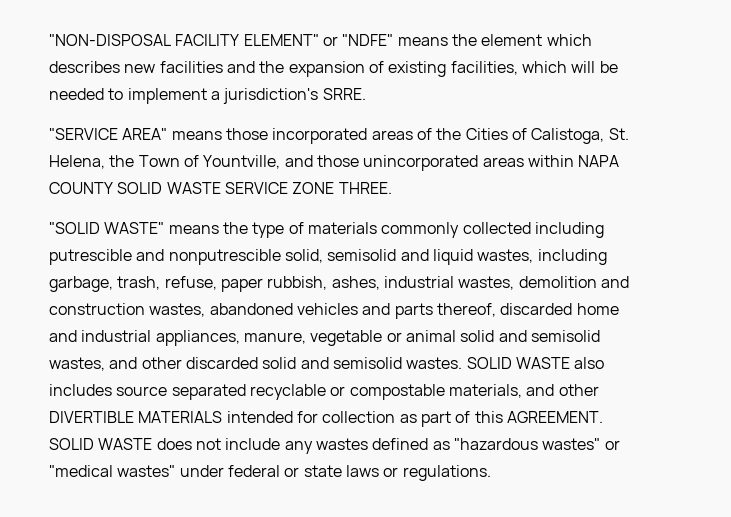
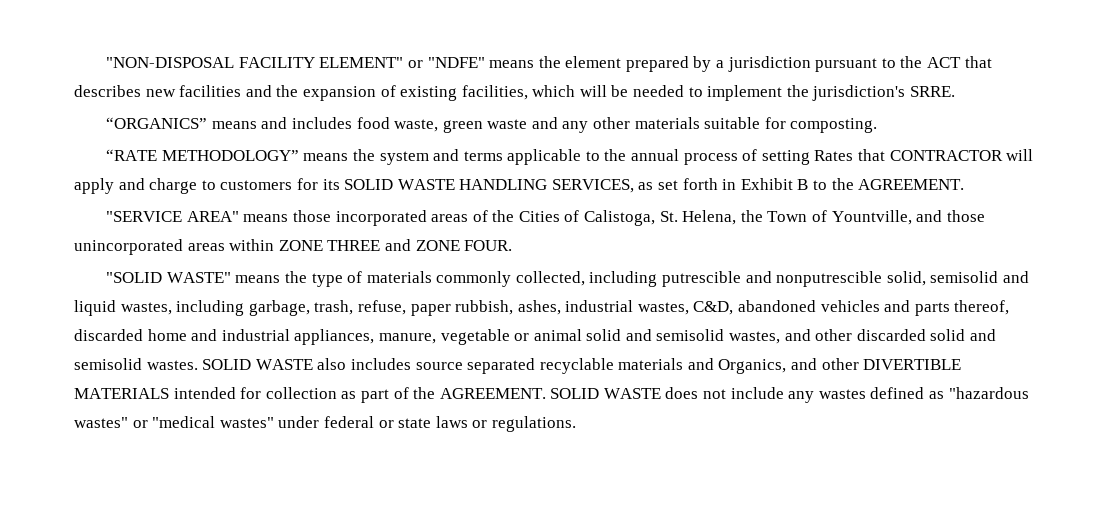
- "NON-DISPOSAL FACILITY ELEMENT" or "NDFE" means the element which describes new facilities and the expansion of existing facilities, which will be needed to implement a jurisdiction's SRRE.
+ "NON-DISPOSAL FACILITY ELEMENT" or "NDFE" means the element prepared by a jurisdiction pursuant to the ACT that describes new facilities and the expansion of existing facilities, which will be needed to implement the jurisdiction's SRRE.
+ “ORGANICS” means and includes food waste, green waste and any other materials suitable for composting.
+ “RATE METHODOLOGY” means the system and terms applicable to the annual process of setting Rates that CONTRACTOR will apply and charge to customers for its SOLID WASTE HANDLING SERVICES, as set forth in Exhibit B to the AGREEMENT.
- "SERVICE AREA" means those incorporated areas of the Cities of Calistoga, St. Helena, the Town of Yountville, and those unincorporated areas within NAPA COUNTY SOLID WASTE SERVICE ZONE THREE.
+ "SERVICE AREA" means those incorporated areas of the Cities of Calistoga, St. Helena, the Town of Yountville, and those unincorporated areas within ZONE THREE and ZONE FOUR.
- "SOLID WASTE" means the type of materials commonly collected including putrescible and nonputrescible solid, semisolid and liquid wastes, including garbage, trash, refuse, paper rubbish, ashes, industrial wastes, demolition and construction wastes, abandoned vehicles and parts thereof, discarded home and industrial appliances, manure, vegetable or animal solid and semisolid wastes, and other discarded solid and semisolid wastes.
+ "SOLID WASTE" means the type of materials commonly collected, including putrescible and nonputrescible solid, semisolid and liquid wastes, including garbage, trash, refuse, paper rubbish, ashes, industrial wastes, C&D, abandoned vehicles and parts thereof, discarded home and industrial appliances, manure, vegetable or animal solid and semisolid wastes, and other discarded solid and semisolid wastes.
- SOLID WASTE also includes source separated recyclable or compostable materials, and other DIVERTIBLE MATERIALS intended for collection as part of this AGREEMENT.
+ SOLID WASTE also includes source separated recyclable materials and Organics, and other DIVERTIBLE MATERIALS intended for collection as part of the AGREEMENT.

